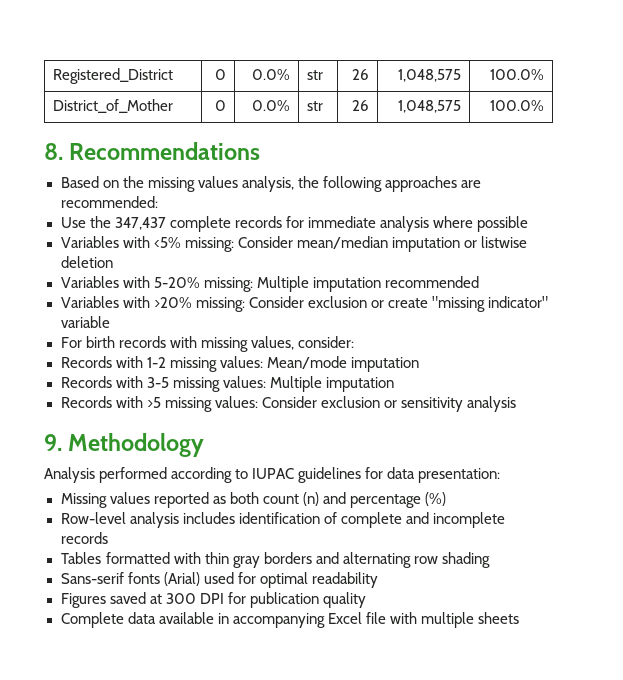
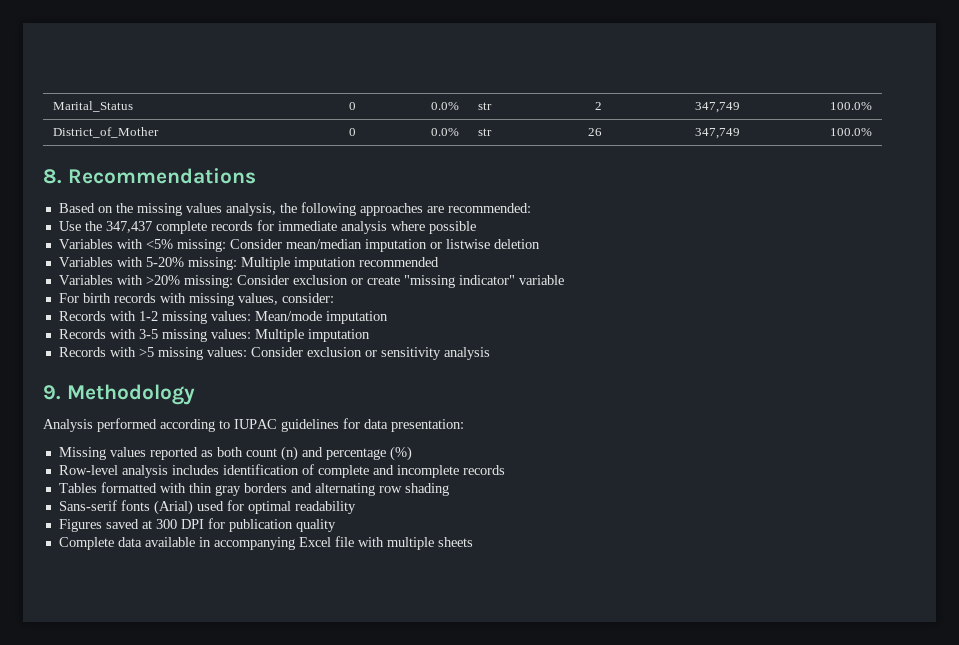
- Registered_District | 0 | 0.0% | str | 26 | 1,048,575 | 100.0%
+ Marital_Status | 0 | 0.0% | str | 2 | 347,749 | 100.0%
- District_of_Mother | 0 | 0.0% | str | 26 | 1,048,575 | 100.0%
+ District_of_Mother | 0 | 0.0% | str | 26 | 347,749 | 100.0%

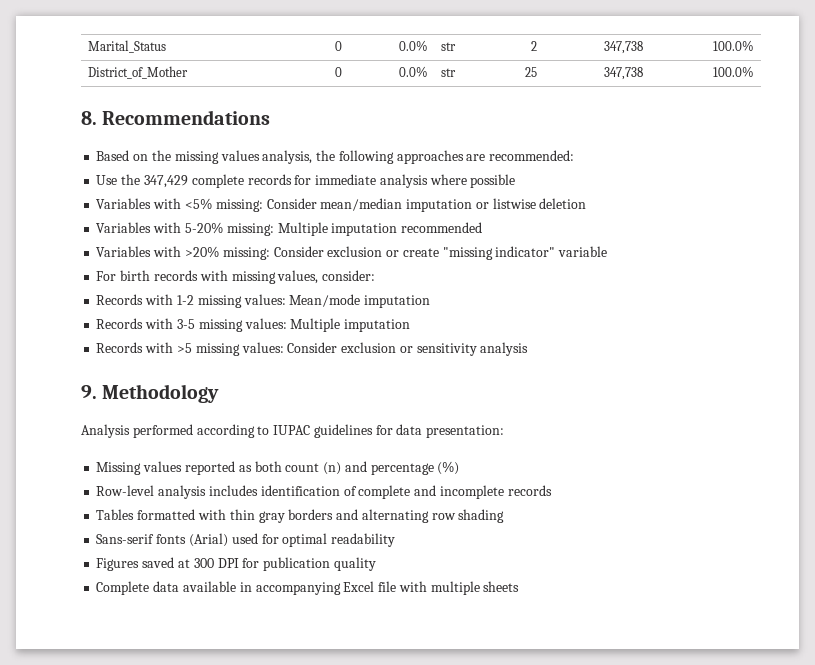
- Marital_Status | 0 | 0.0% | str | 2 | 347,749 | 100.0%
+ Marital_Status | 0 | 0.0% | str | 2 | 347,738 | 100.0%
- District_of_Mother | 0 | 0.0% | str | 26 | 347,749 | 100.0%
+ District_of_Mother | 0 | 0.0% | str | 25 | 347,738 | 100.0%
- Use the 347,437 complete records for immediate analysis where possible
+ Use the 347,429 complete records for immediate analysis where possible

